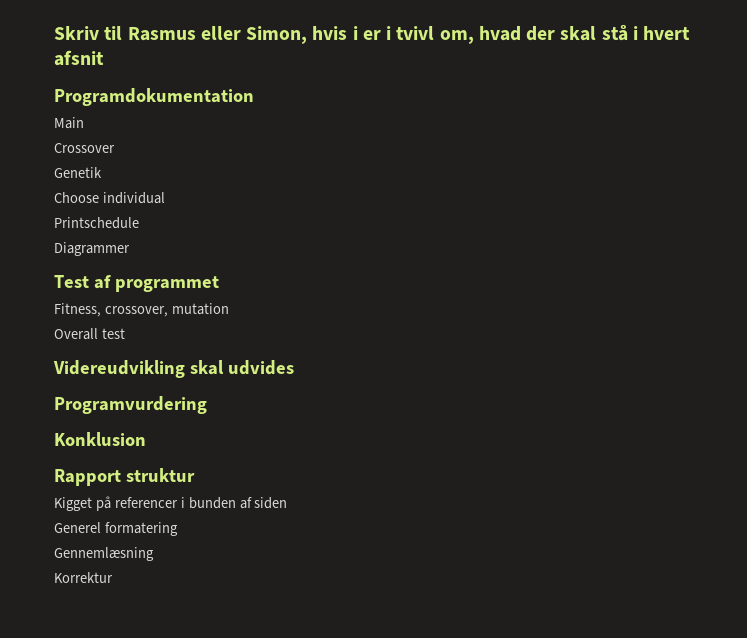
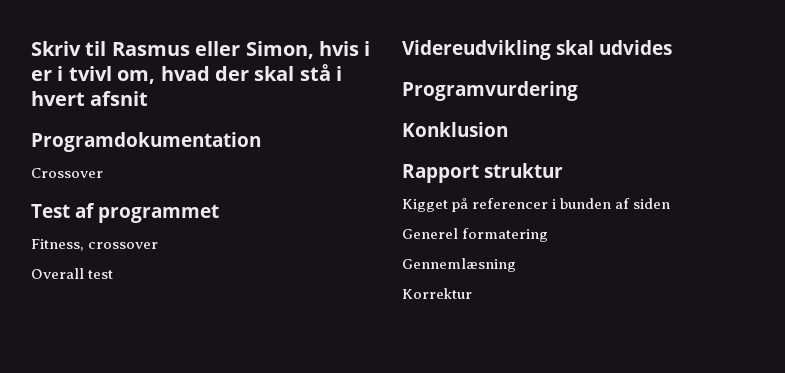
- Main
- Genetik
- Choose individual
- Printschedule
- Diagrammer
- Fitness, crossover, mutation
+ Fitness, crossover

